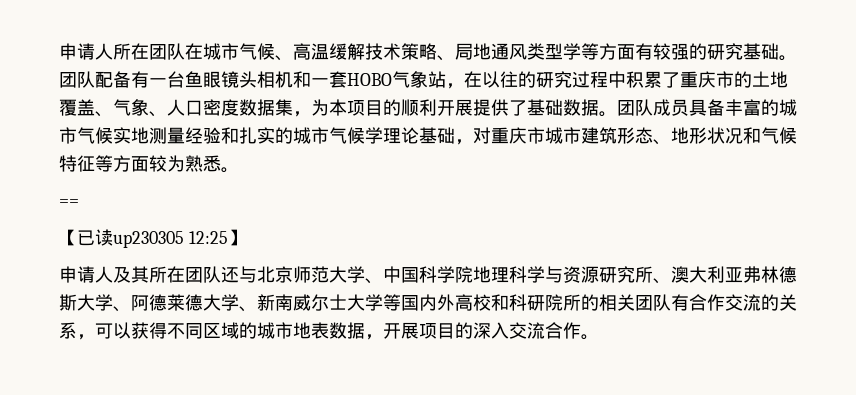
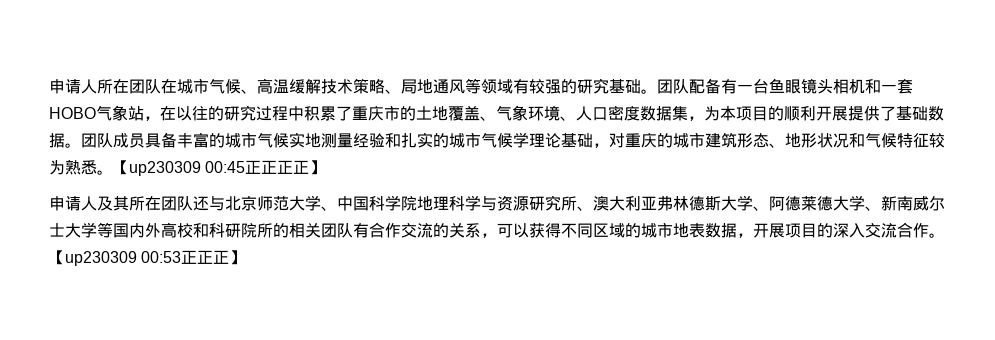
- 申请人所在团队在城市气候、高温缓解技术策略、局地通风类型学等方面有较强的研究基础。
+ 申请人所在团队在城市气候、高温缓解技术策略、局地通风等领域有较强的研究基础。
- 团队配备有一台鱼眼镜头相机和一套HOBO气象站，在以往的研究过程中积累了重庆市的土地覆盖、气象、人口密度数据集，为本项目的顺利开展提供了基础数据。
+ 团队配备有一台鱼眼镜头相机和一套HOBO气象站，在以往的研究过程中积累了重庆市的土地覆盖、气象环境、人口密度数据集，为本项目的顺利开展提供了基础数据。
- 团队成员具备丰富的城市气候实地测量经验和扎实的城市气候学理论基础，对重庆市城市建筑形态、地形状况和气候特征等方面较为熟悉。
- ==
- 【已读up230305 12:25】
+ 团队成员具备丰富的城市气候实地测量经验和扎实的城市气候学理论基础，对重庆的城市建筑形态、地形状况和气候特征较为熟悉。【up230309 00:45正正正正】
+ 【up230309 00:53正正正】

